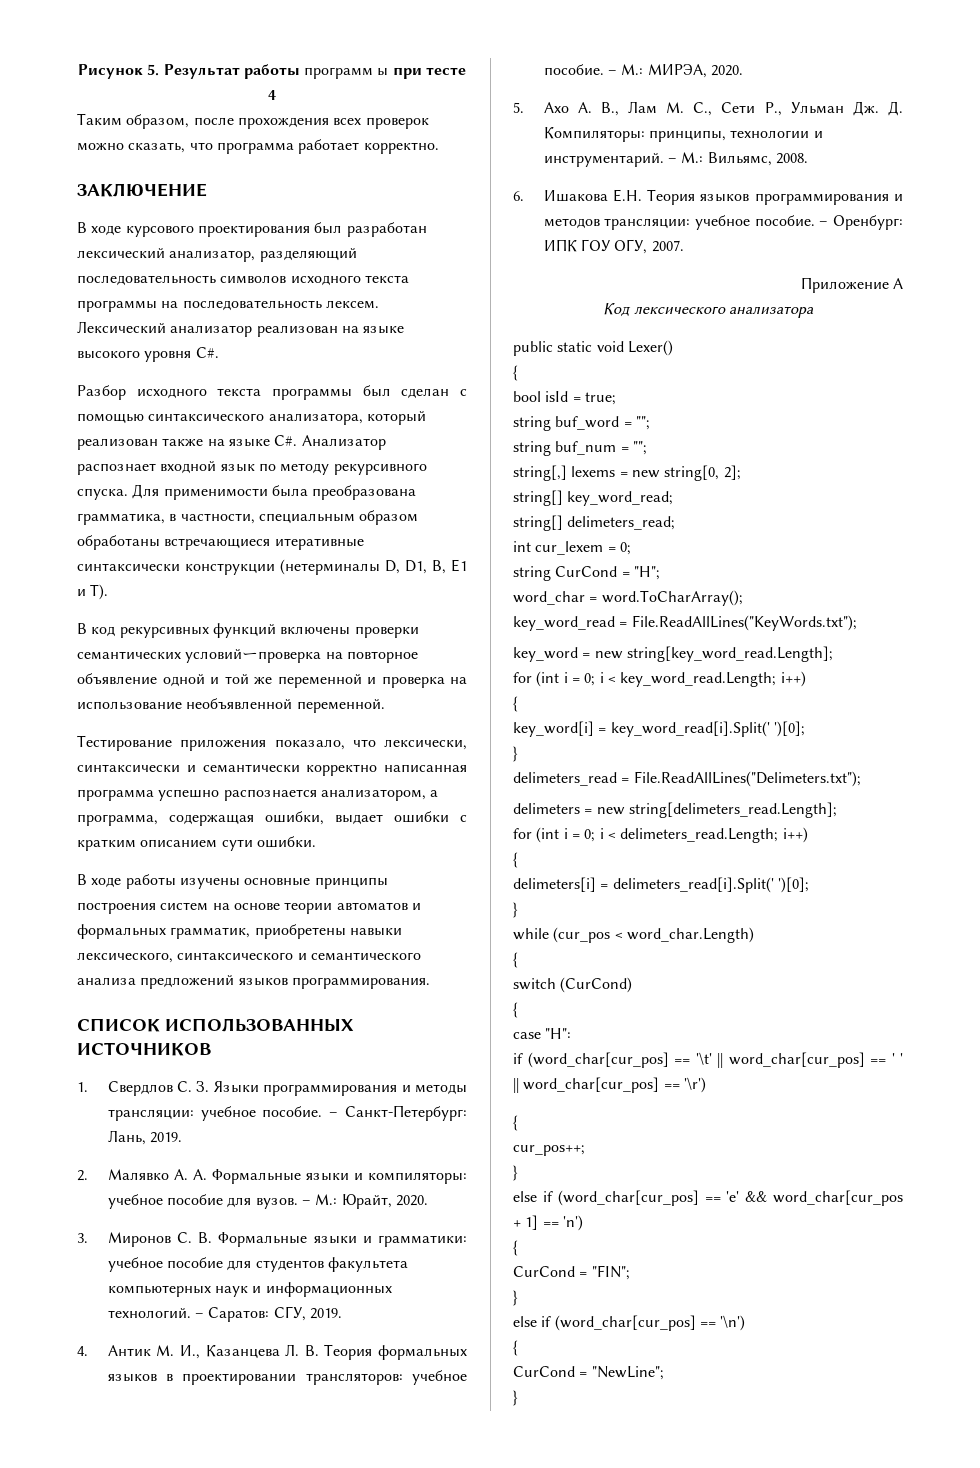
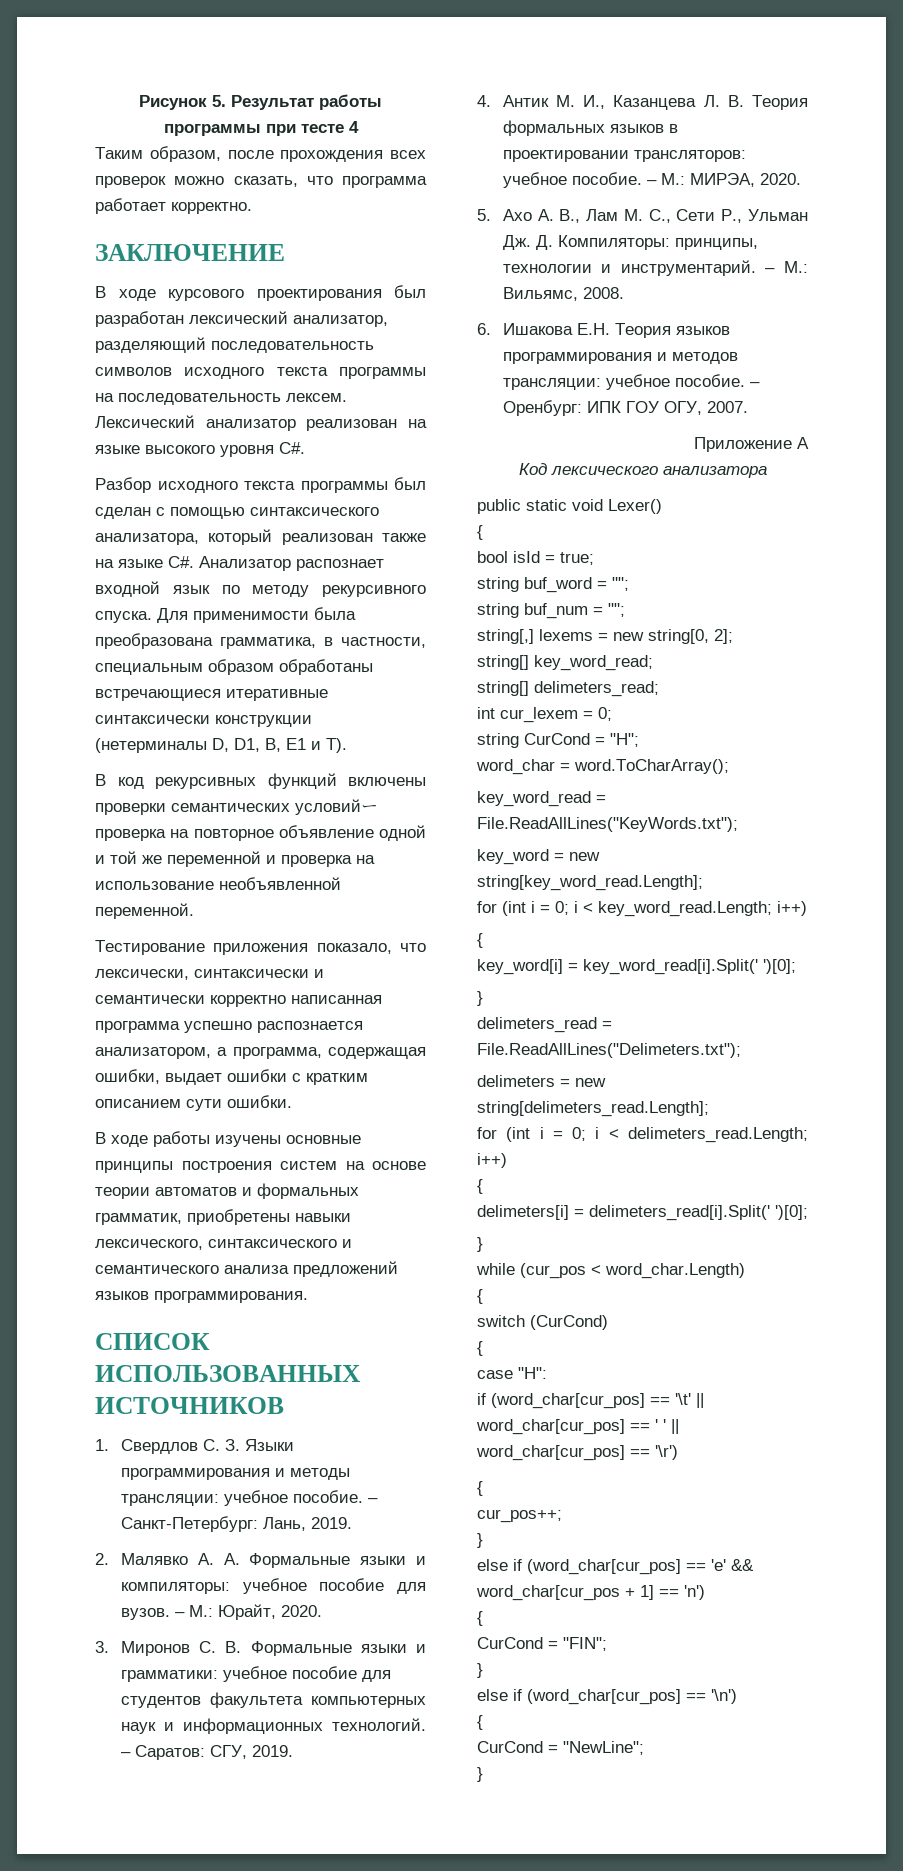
- Рисунок 5. Результат работы программ ы при тесте 4
+ Рисунок 5. Результат работы программы при тесте 4

